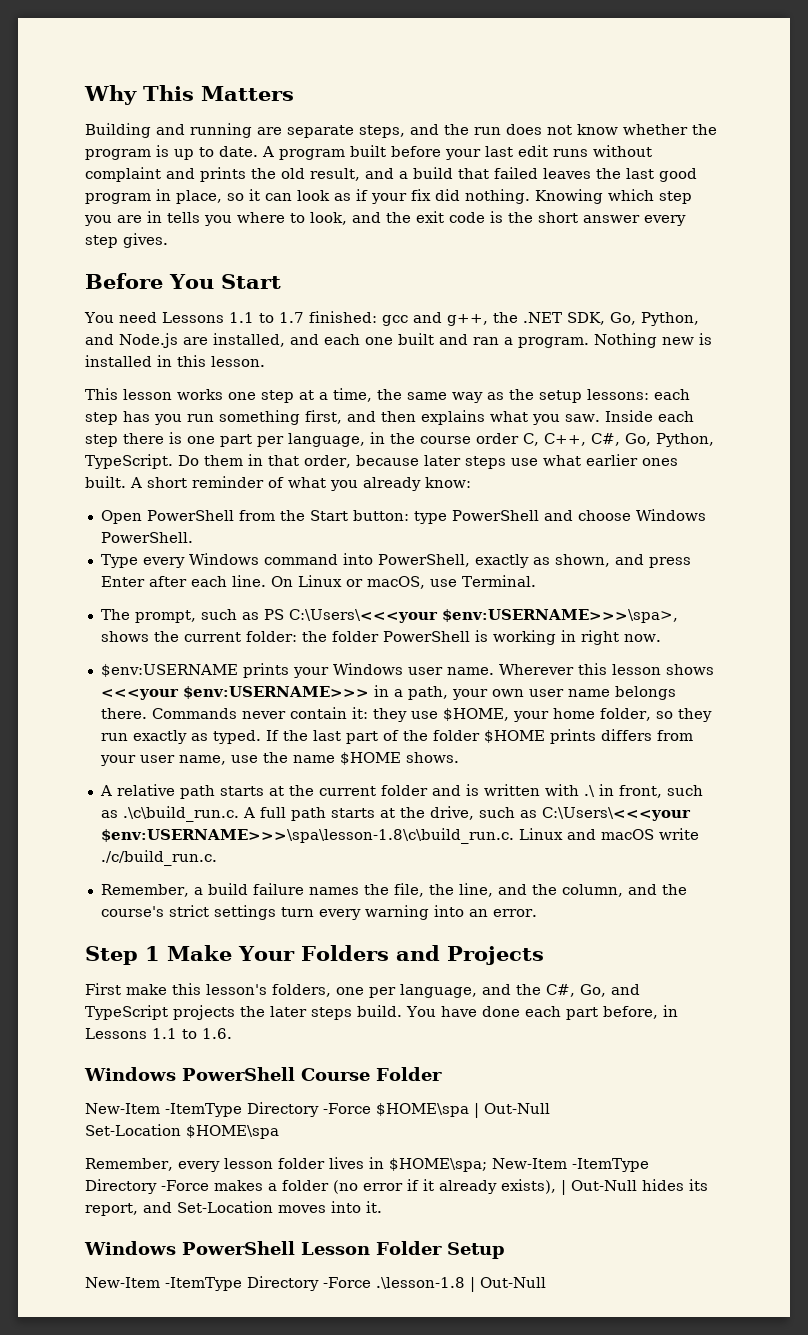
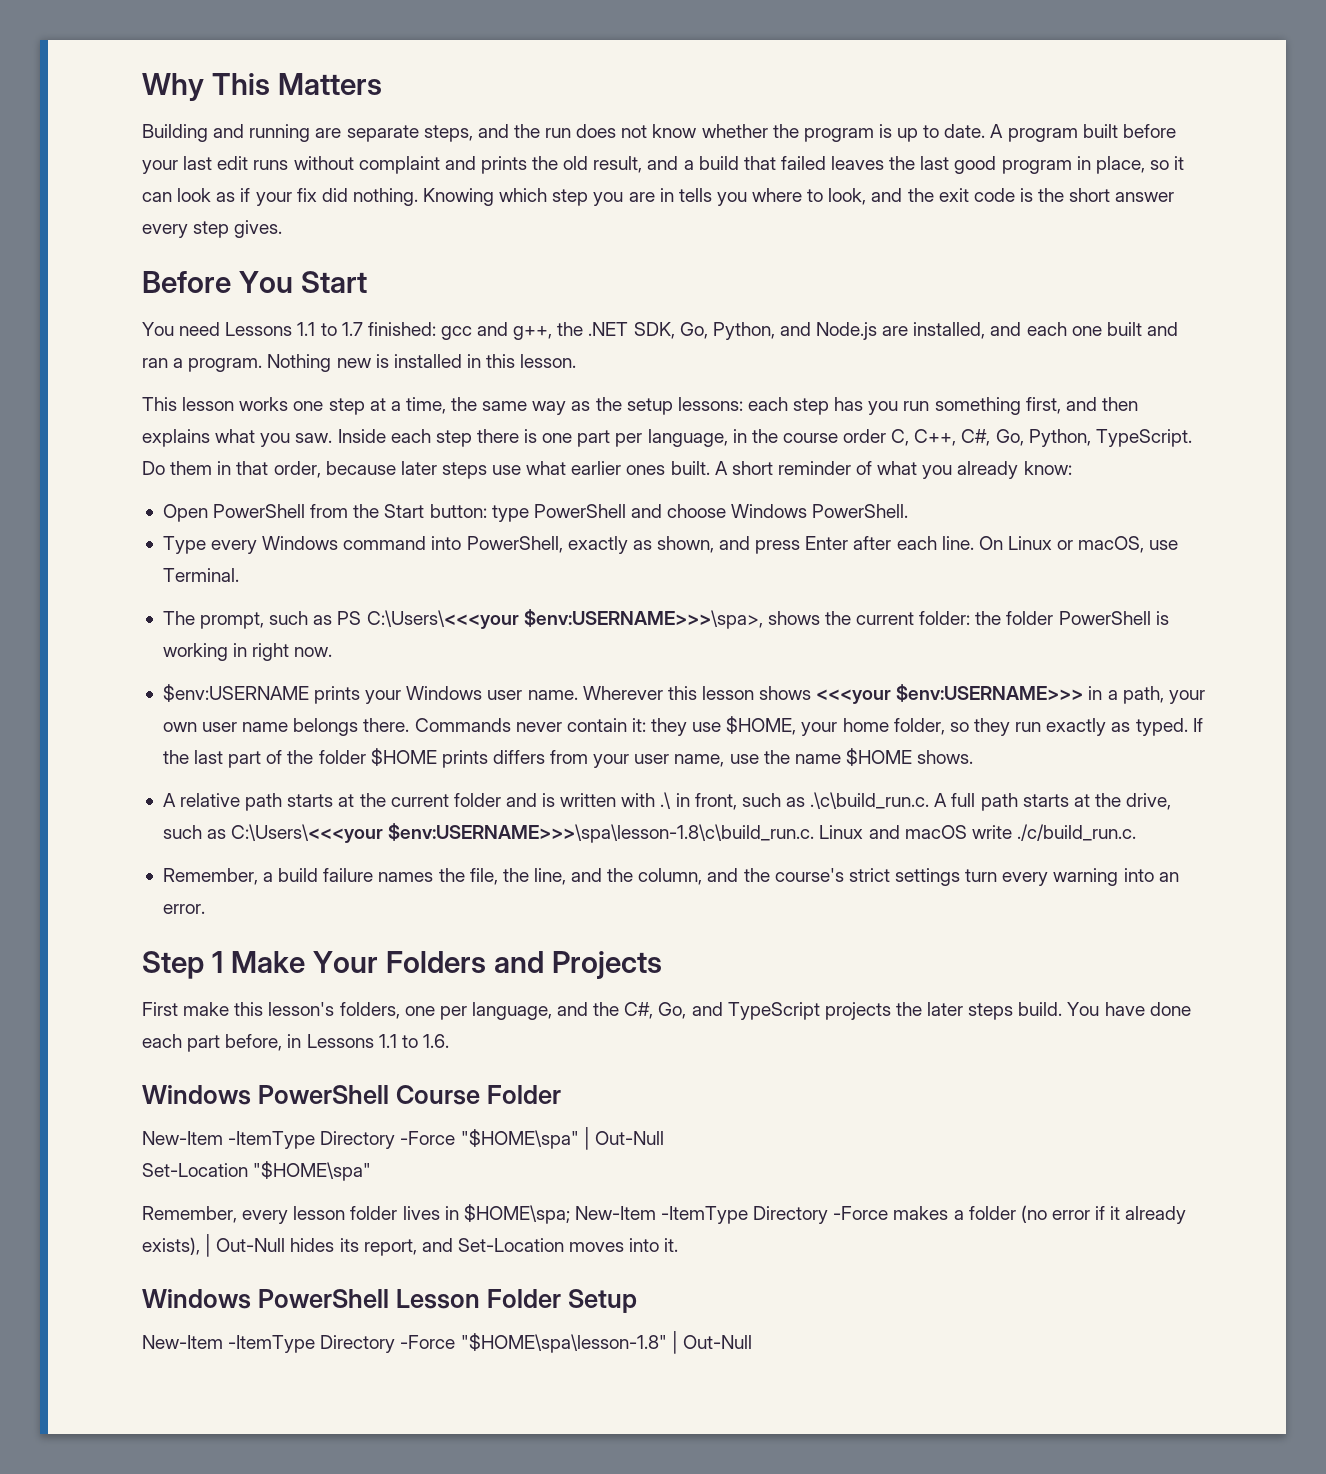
- New-Item -ItemType Directory -Force $HOME\spa | Out-Null
+ New-Item -ItemType Directory -Force "$HOME\spa" | Out-Null
- Set-Location $HOME\spa
+ Set-Location "$HOME\spa"
- New-Item -ItemType Directory -Force .\lesson-1.8 | Out-Null
+ New-Item -ItemType Directory -Force "$HOME\spa\lesson-1.8" | Out-Null

